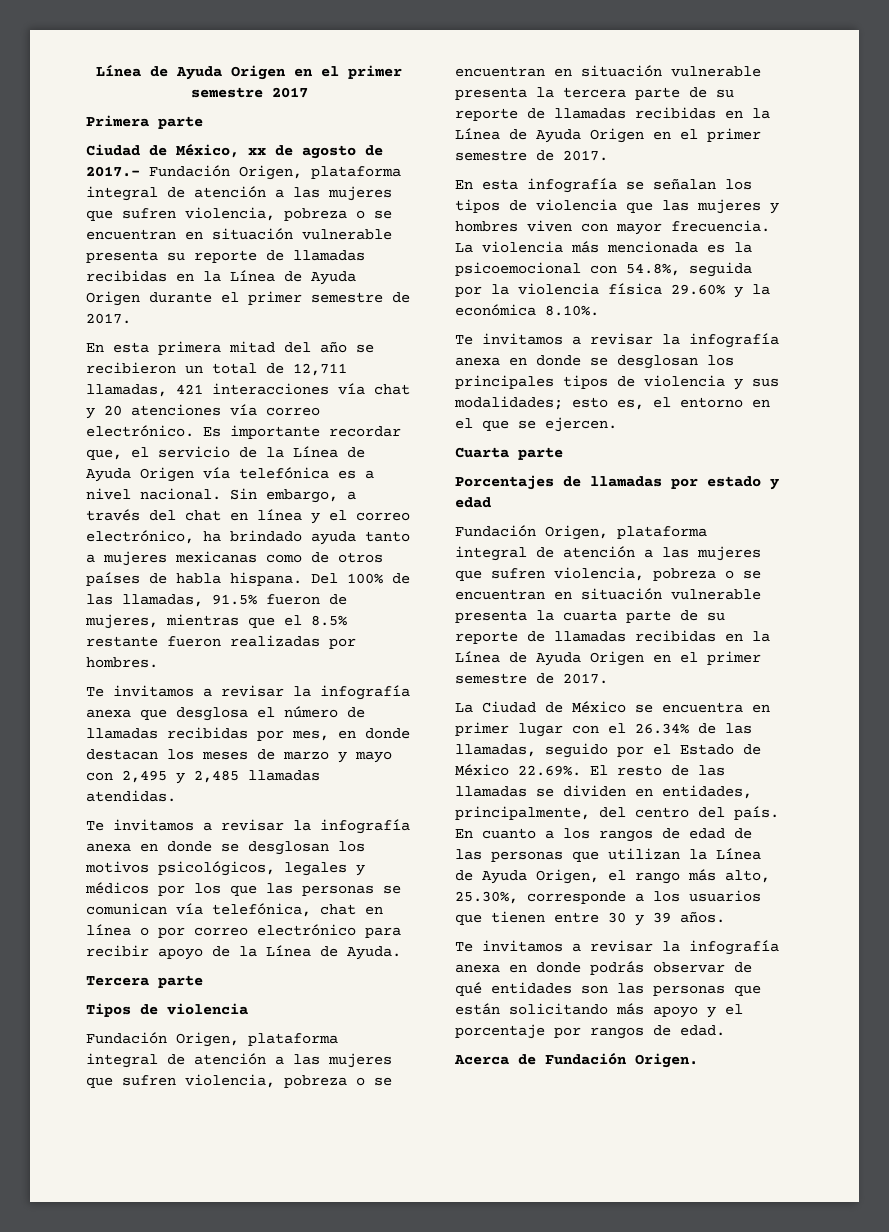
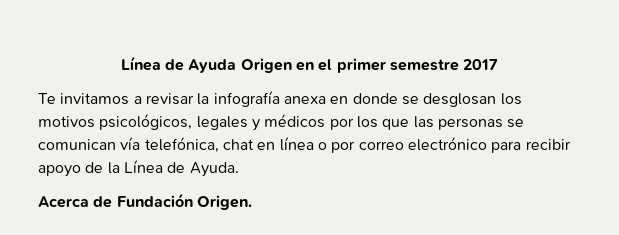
- Primera parte
- Ciudad de México, xx de agosto de 2017.- Fundación Origen, plataforma integral de atención a las mujeres que sufren violencia, pobreza o se encuentran en situación vulnerable presenta su reporte de llamadas recibidas en la Línea de Ayuda Origen durante el primer semestre de 2017.
- En esta primera mitad del año se recibieron un total de 12,711 llamadas, 421 interacciones vía chat y 20 atenciones vía correo electrónico. Es importante recordar que, el servicio de la Línea de Ayuda Origen vía telefónica es a nivel nacional. Sin embargo, a través del chat en línea y el correo electrónico, ha brindado ayuda tanto a mujeres mexicanas como de otros países de habla hispana. Del 100% de las llamadas, 91.5% fueron de mujeres, mientras que el 8.5% restante fueron realizadas por hombres.
- Te invitamos a revisar la infografía anexa que desglosa el número de llamadas recibidas por mes, en donde destacan los meses de marzo y mayo con 2,495 y 2,485 llamadas atendidas.
- Tercera parte
- Tipos de violencia
- Fundación Origen, plataforma integral de atención a las mujeres que sufren violencia, pobreza o se encuentran en situación vulnerable presenta la tercera parte de su reporte de llamadas recibidas en la Línea de Ayuda Origen en el primer semestre de 2017.
- En esta infografía se señalan los tipos de violencia que las mujeres y hombres viven con mayor frecuencia. La violencia más mencionada es la psicoemocional con 54.8%, seguida por la violencia física 29.60% y la económica 8.10%.
- Te invitamos a revisar la infografía anexa en donde se desglosan los principales tipos de violencia y sus modalidades; esto es, el entorno en el que se ejercen.
- Cuarta parte
- Porcentajes de llamadas por estado y edad
- Fundación Origen, plataforma integral de atención a las mujeres que sufren violencia, pobreza o se encuentran en situación vulnerable presenta la cuarta parte de su reporte de llamadas recibidas en la Línea de Ayuda Origen en el primer semestre de 2017.
- La Ciudad de México se encuentra en primer lugar con el 26.34% de las llamadas, seguido por el Estado de México 22.69%. El resto de las llamadas se dividen en entidades, principalmente, del centro del país. En cuanto a los rangos de edad de las personas que utilizan la Línea de Ayuda Origen, el rango más alto, 25.30%, corresponde a los usuarios que tienen entre 30 y 39 años.
- Te invitamos a revisar la infografía anexa en donde podrás observar de qué entidades son las personas que están solicitando más apoyo y el porcentaje por rangos de edad.

